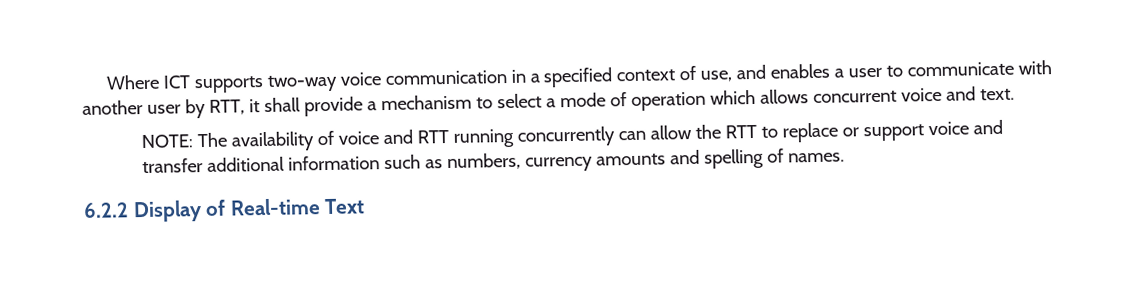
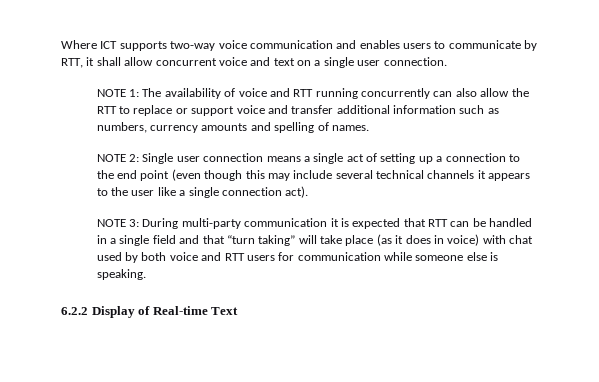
- Where ICT supports two-way voice communication in a specified context of use, and enables a user to communicate with another user by RTT, it shall provide a mechanism to select a mode of operation which allows concurrent voice and text.
- NOTE: The availability of voice and RTT running concurrently can allow the RTT to replace or support voice and transfer additional information such as numbers, currency amounts and spelling of names.
+ Where ICT supports two-way voice communication and enables users to communicate by RTT, it shall allow concurrent voice and text on a single user connection.
+ NOTE 1: The availability of voice and RTT running concurrently can also allow the RTT to replace or support voice and transfer additional information such as numbers, currency amounts and spelling of names.
+ NOTE 2: Single user connection means a single act of setting up a connection to the end point (even though this may include several technical channels it appears to the user like a single connection act).
+ NOTE 3: During multi-party communication it is expected that RTT can be handled in a single field and that “turn taking” will take place (as it does in voice) with chat used by both voice and RTT users for communication while someone else is speaking.

